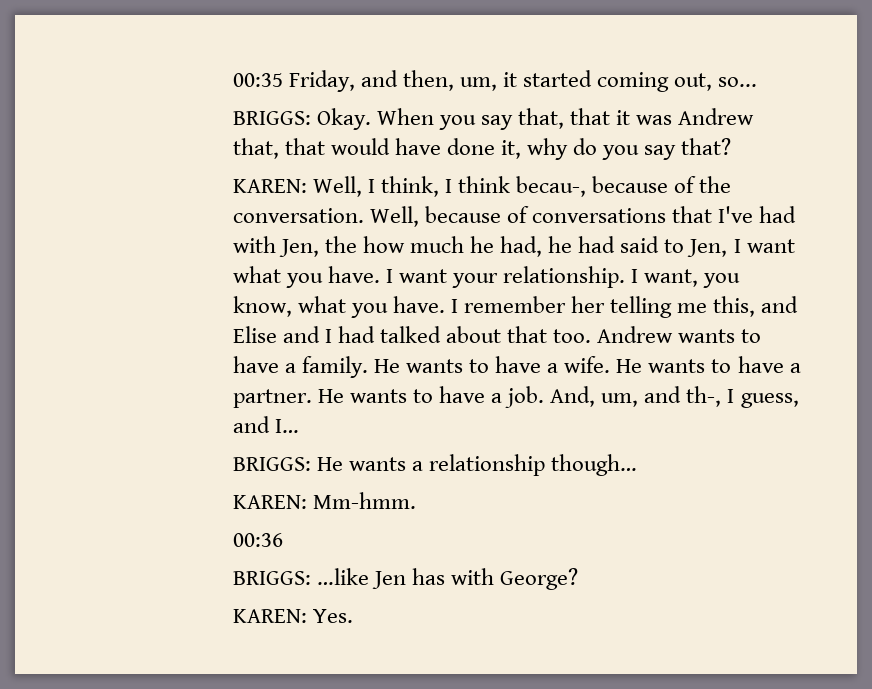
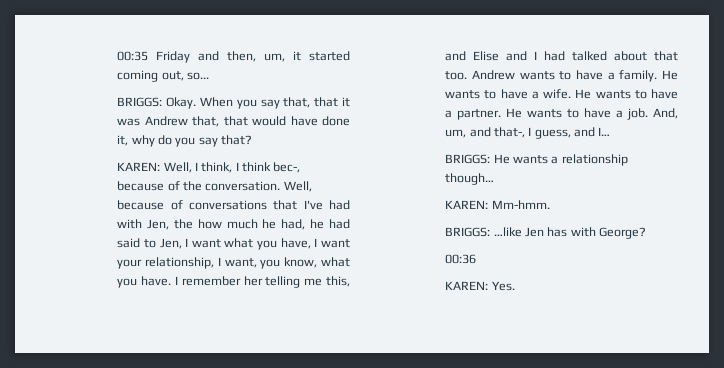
- 00:35 Friday, and then, um, it started coming out, so...
+ 00:35 Friday and then, um, it started coming out, so...
- KAREN: Well, I think, I think becau-, because of the conversation.
+ KAREN: Well, I think, I think bec-, because of the conversation.
- Well, because of conversations that I've had with Jen, the how much he had, he had said to Jen, I want what you have. I want your relationship. I want, you know, what you have.
+ Well, because of conversations that I've had with Jen, the how much he had, he had said to Jen, I want what you have, I want your relationship, I want, you know, what you have.
- And, um, and th-, I guess, and I…
+ And, um, and that-, I guess, and I…
- 00:36
+ 00:36

